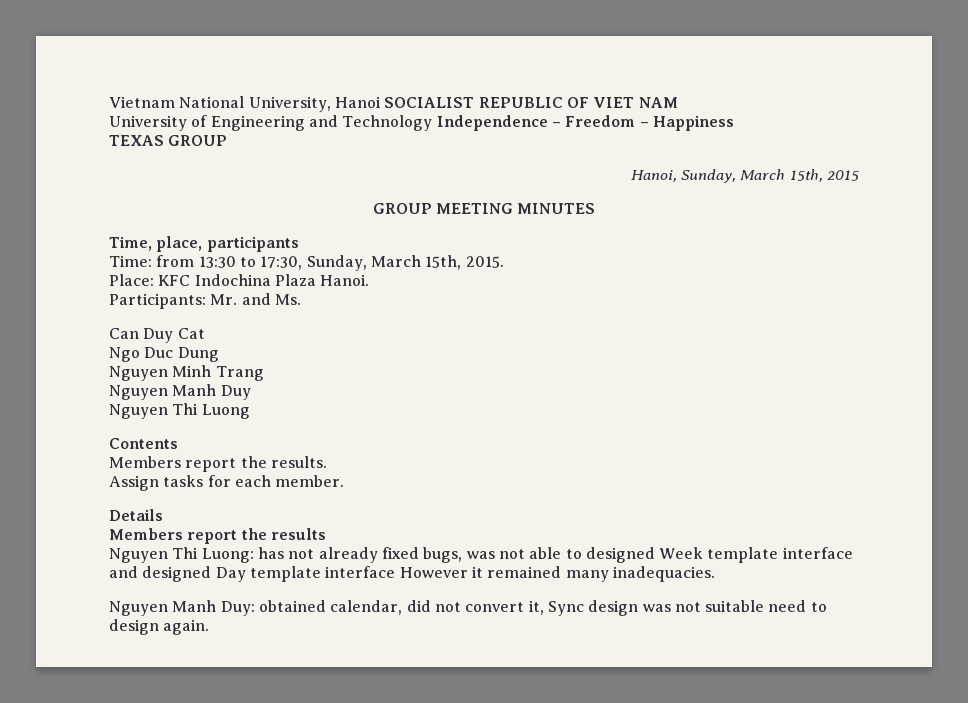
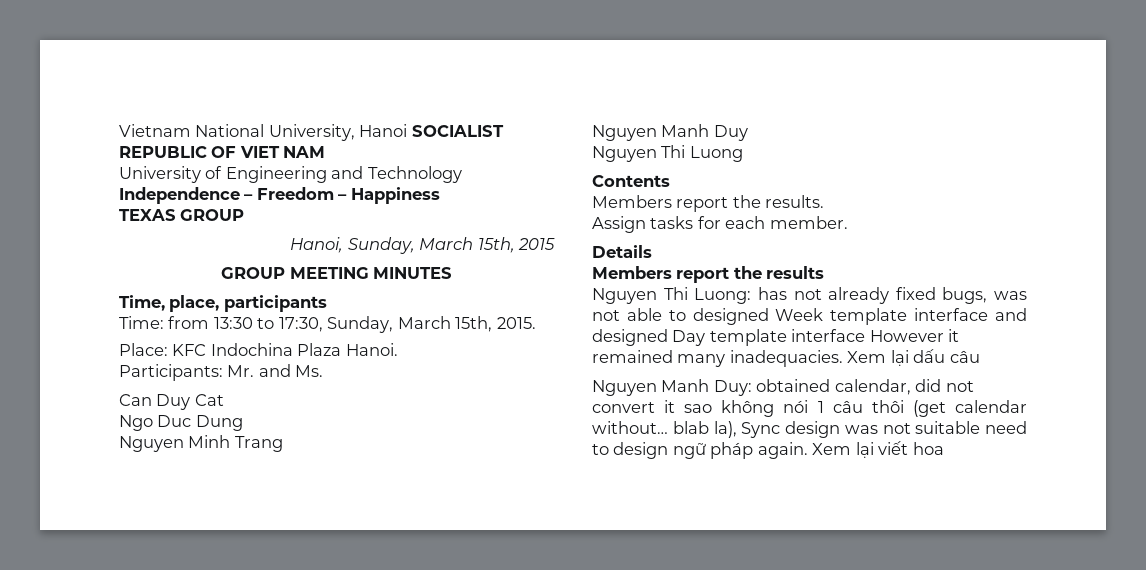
+ Xem lại dấu câu
- Nguyen Manh Duy: obtained calendar, did not convert it, Sync design was not suitable need to design again.
+ Nguyen Manh Duy: obtained calendar, did not convert it sao không nói 1 câu thôi (get calendar without… blab la), Sync design was not suitable need to design ngữ pháp again. Xem lại viết hoa

